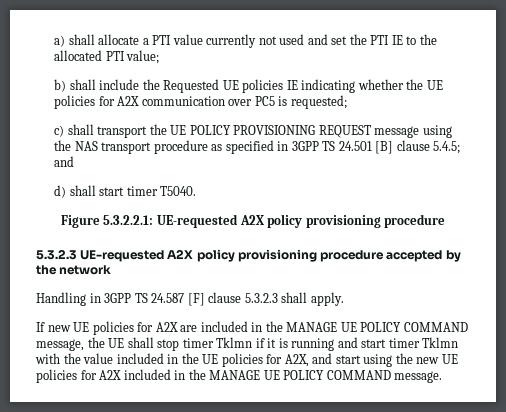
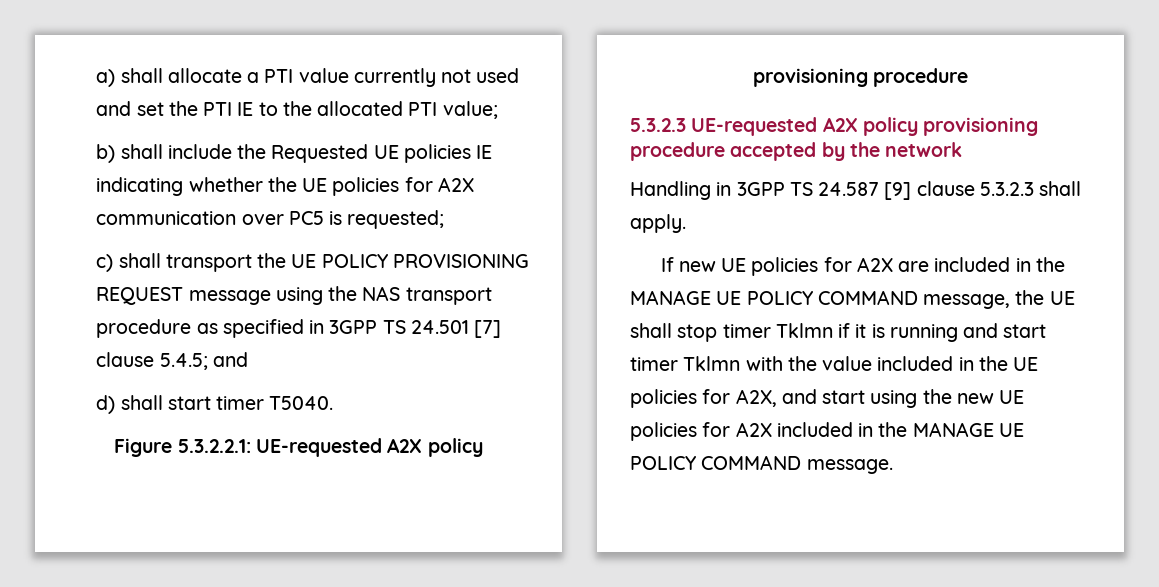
- c) shall transport the UE POLICY PROVISIONING REQUEST message using the NAS transport procedure as specified in 3GPP TS 24.501 [B] clause 5.4.5; and
+ c) shall transport the UE POLICY PROVISIONING REQUEST message using the NAS transport procedure as specified in 3GPP TS 24.501 [7] clause 5.4.5; and
- Handling in 3GPP TS 24.587 [F] clause 5.3.2.3 shall apply.
+ Handling in 3GPP TS 24.587 [9] clause 5.3.2.3 shall apply.

